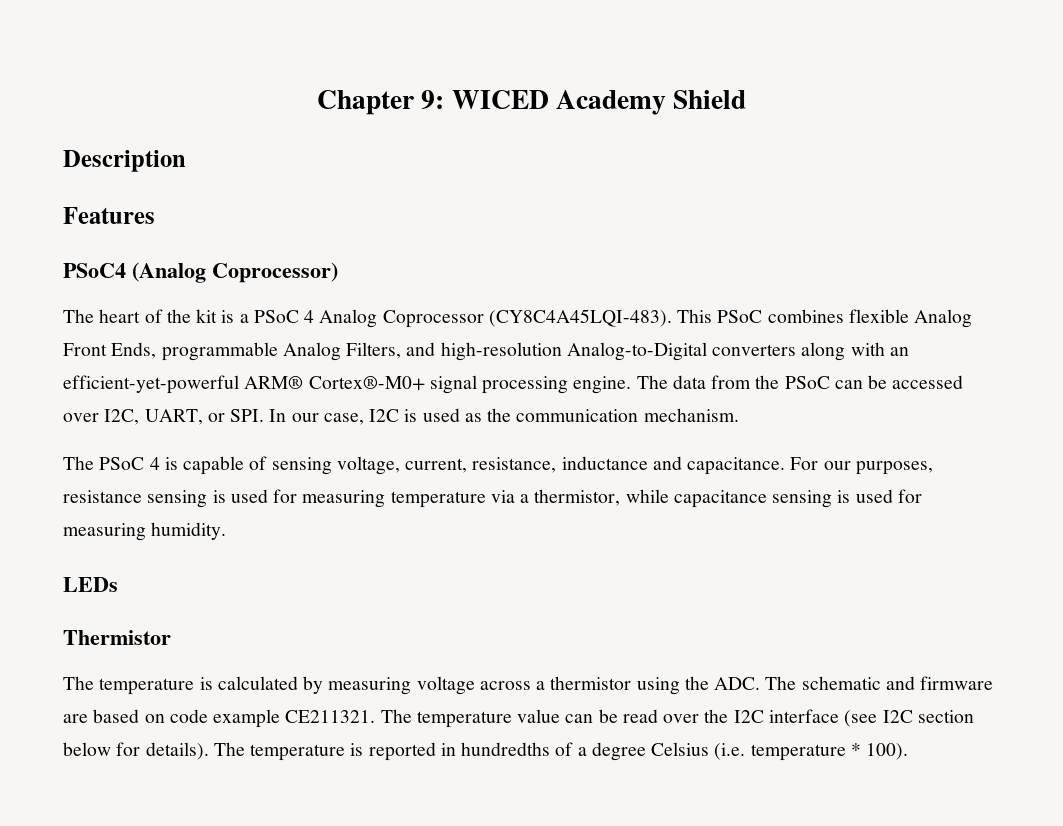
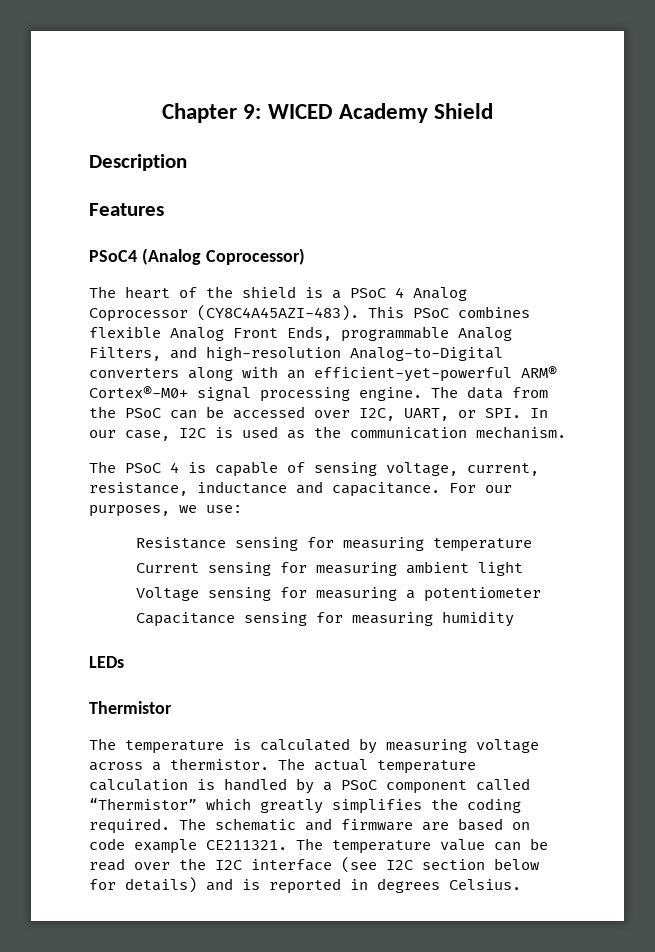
- The heart of the kit is a PSoC 4 Analog Coprocessor (CY8C4A45LQI-483).
+ The heart of the shield is a PSoC 4 Analog Coprocessor (CY8C4A45AZI-483).
- For our purposes, resistance sensing is used for measuring temperature via a thermistor, while capacitance sensing is used for measuring humidity.
+ For our purposes, we use:
+ Resistance sensing for measuring temperature
+ Current sensing for measuring ambient light
+ Voltage sensing for measuring a potentiometer
+ Capacitance sensing for measuring humidity
- The temperature is calculated by measuring voltage across a thermistor using the ADC. The schematic and firmware are based on code example CE211321.
+ The temperature is calculated by measuring voltage across a thermistor. The actual temperature calculation is handled by a PSoC component called “Thermistor” which greatly simplifies the coding required. The schematic and firmware are based on code example CE211321.
- The temperature value can be read over the I2C interface (see I2C section below for details). The temperature is reported in hundredths of a degree Celsius (i.e. temperature * 100).
+ The temperature value can be read over the I2C interface (see I2C section below for details) and is reported in degrees Celsius.

